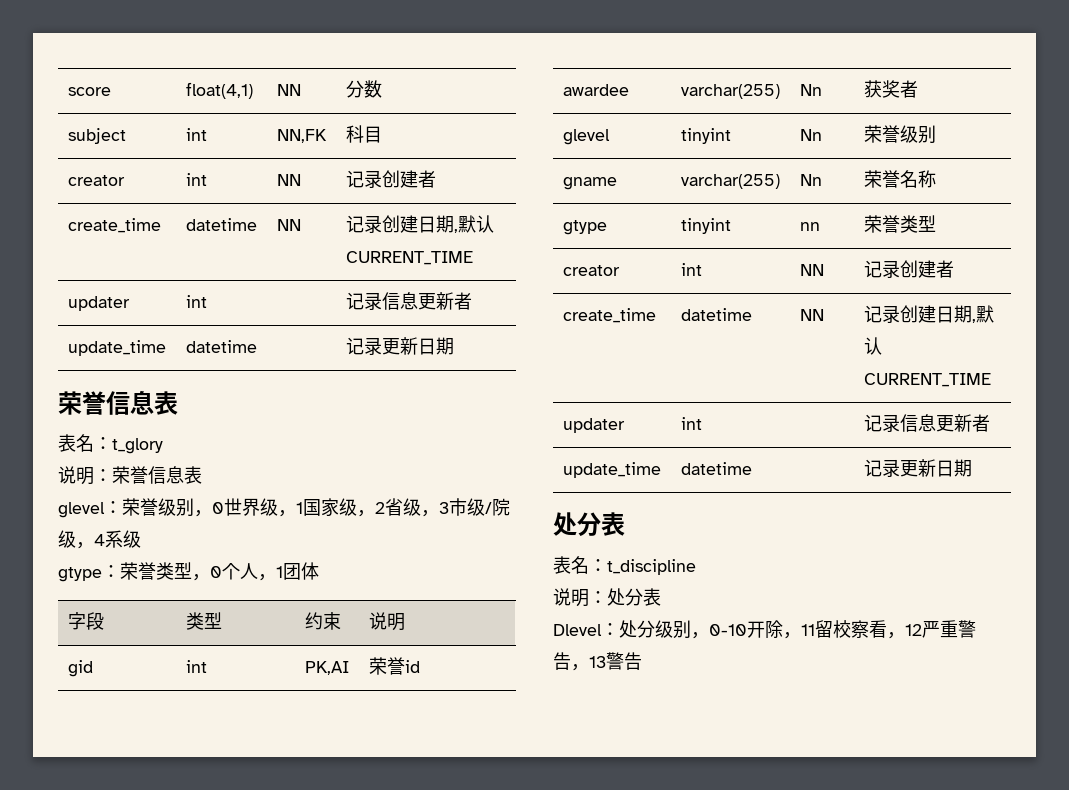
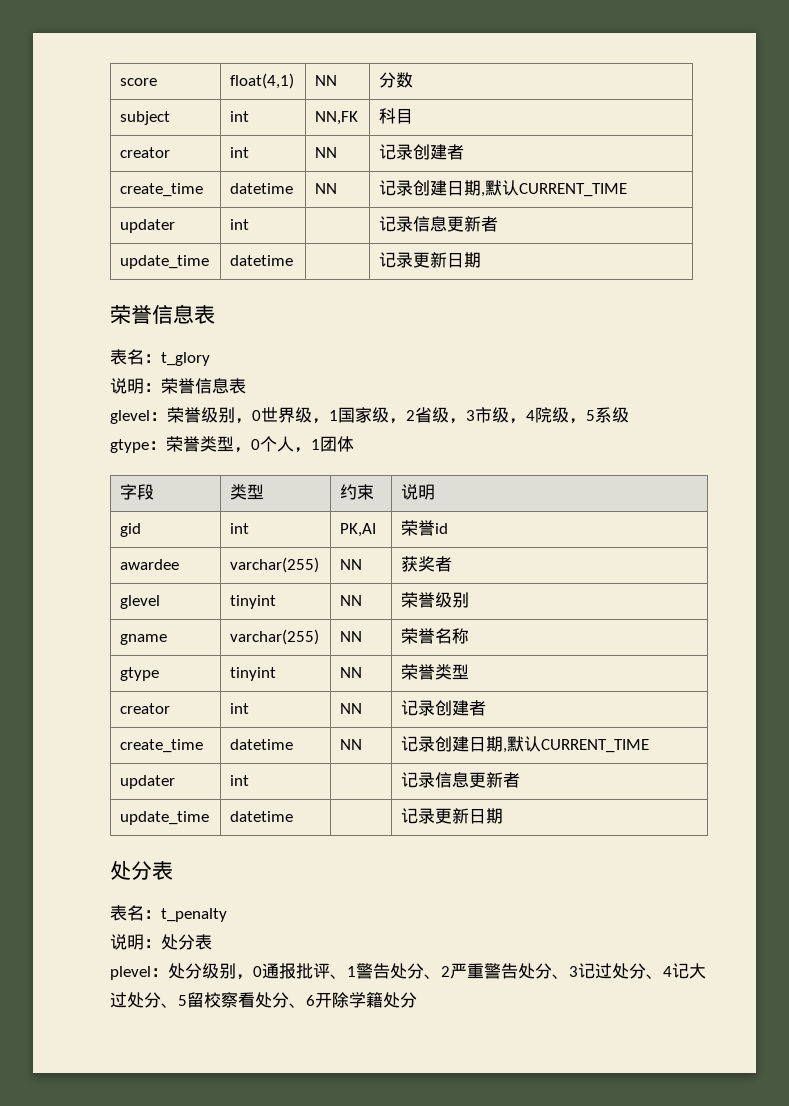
- glevel：荣誉级别，0世界级，1国家级，2省级，3市级/院级，4系级
+ glevel：荣誉级别，0世界级，1国家级，2省级，3市级，4院级，5系级
- awardee | varchar(255) | Nn | 获奖者
+ awardee | varchar(255) | NN | 获奖者
- glevel | tinyint | Nn | 荣誉级别
+ glevel | tinyint | NN | 荣誉级别
- gname | varchar(255) | Nn | 荣誉名称
+ gname | varchar(255) | NN | 荣誉名称
- gtype | tinyint | nn | 荣誉类型
+ gtype | tinyint | NN | 荣誉类型
- 表名：t_discipline
+ 表名：t_penalty
- Dlevel：处分级别，0-10开除，11留校察看，12严重警告，13警告
+ plevel：处分级别，0通报批评、1警告处分、2严重警告处分、3记过处分、4记大过处分、5留校察看处分、6开除学籍处分

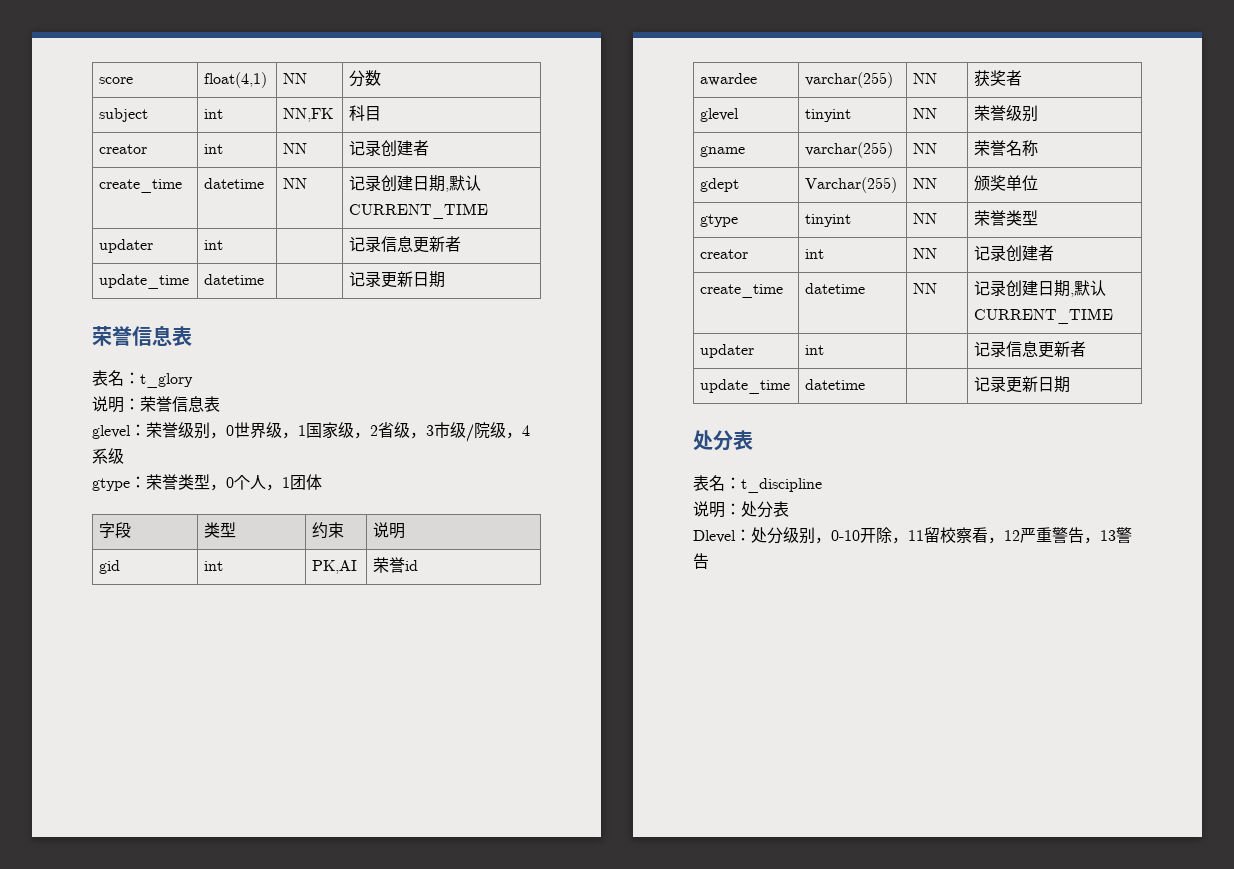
- glevel：荣誉级别，0世界级，1国家级，2省级，3市级，4院级，5系级
+ glevel：荣誉级别，0世界级，1国家级，2省级，3市级/院级，4系级
+ gdept | Varchar(255) | NN | 颁奖单位
- 表名：t_penalty
+ 表名：t_discipline
- plevel：处分级别，0通报批评、1警告处分、2严重警告处分、3记过处分、4记大过处分、5留校察看处分、6开除学籍处分
+ Dlevel：处分级别，0-10开除，11留校察看，12严重警告，13警告

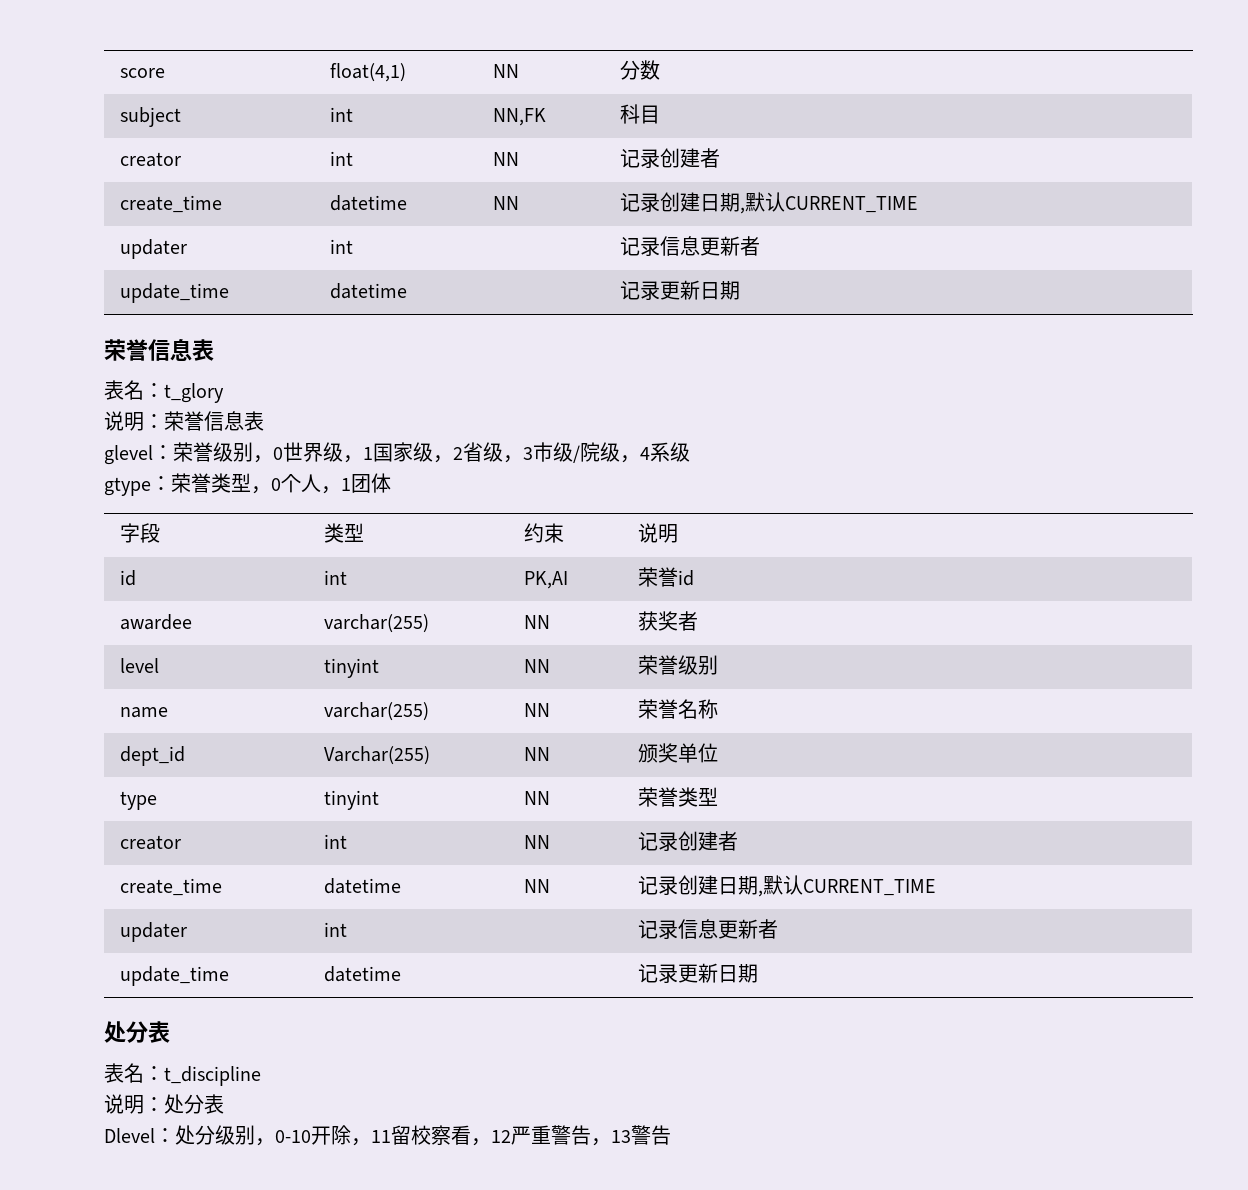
- gid | int | PK,AI | 荣誉id
+ id | int | PK,AI | 荣誉id
- glevel | tinyint | NN | 荣誉级别
+ level | tinyint | NN | 荣誉级别
- gname | varchar(255) | NN | 荣誉名称
+ name | varchar(255) | NN | 荣誉名称
- gdept | Varchar(255) | NN | 颁奖单位
+ dept_id | Varchar(255) | NN | 颁奖单位
- gtype | tinyint | NN | 荣誉类型
+ type | tinyint | NN | 荣誉类型

